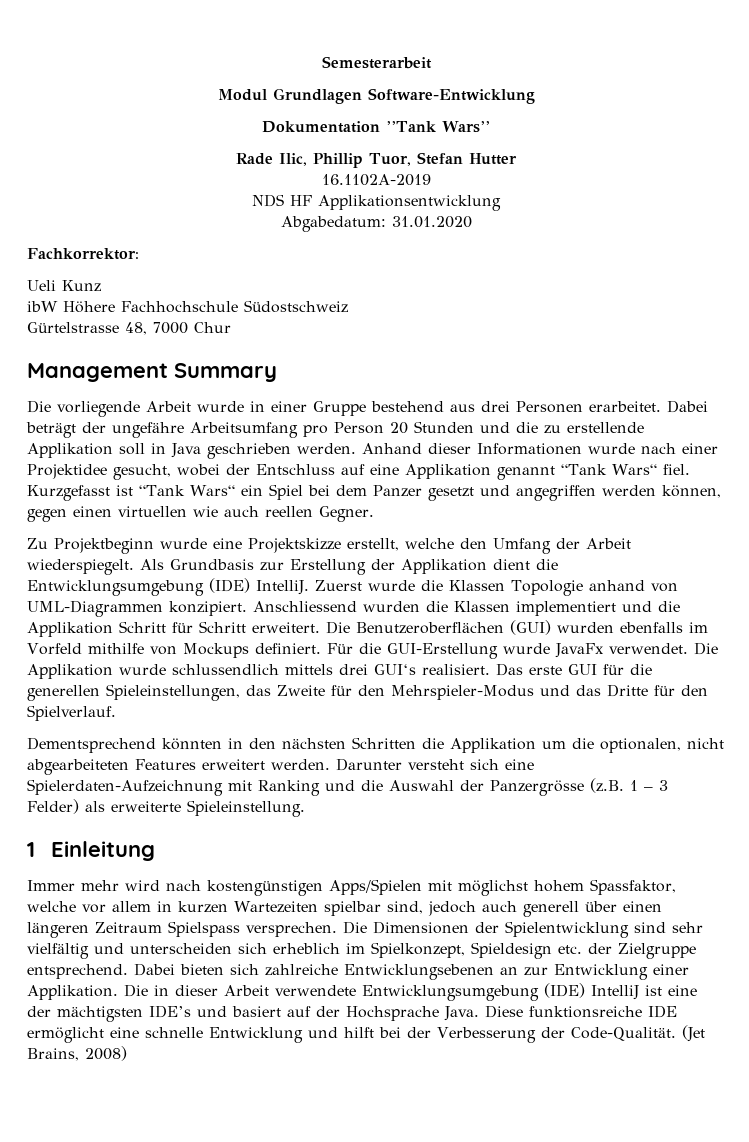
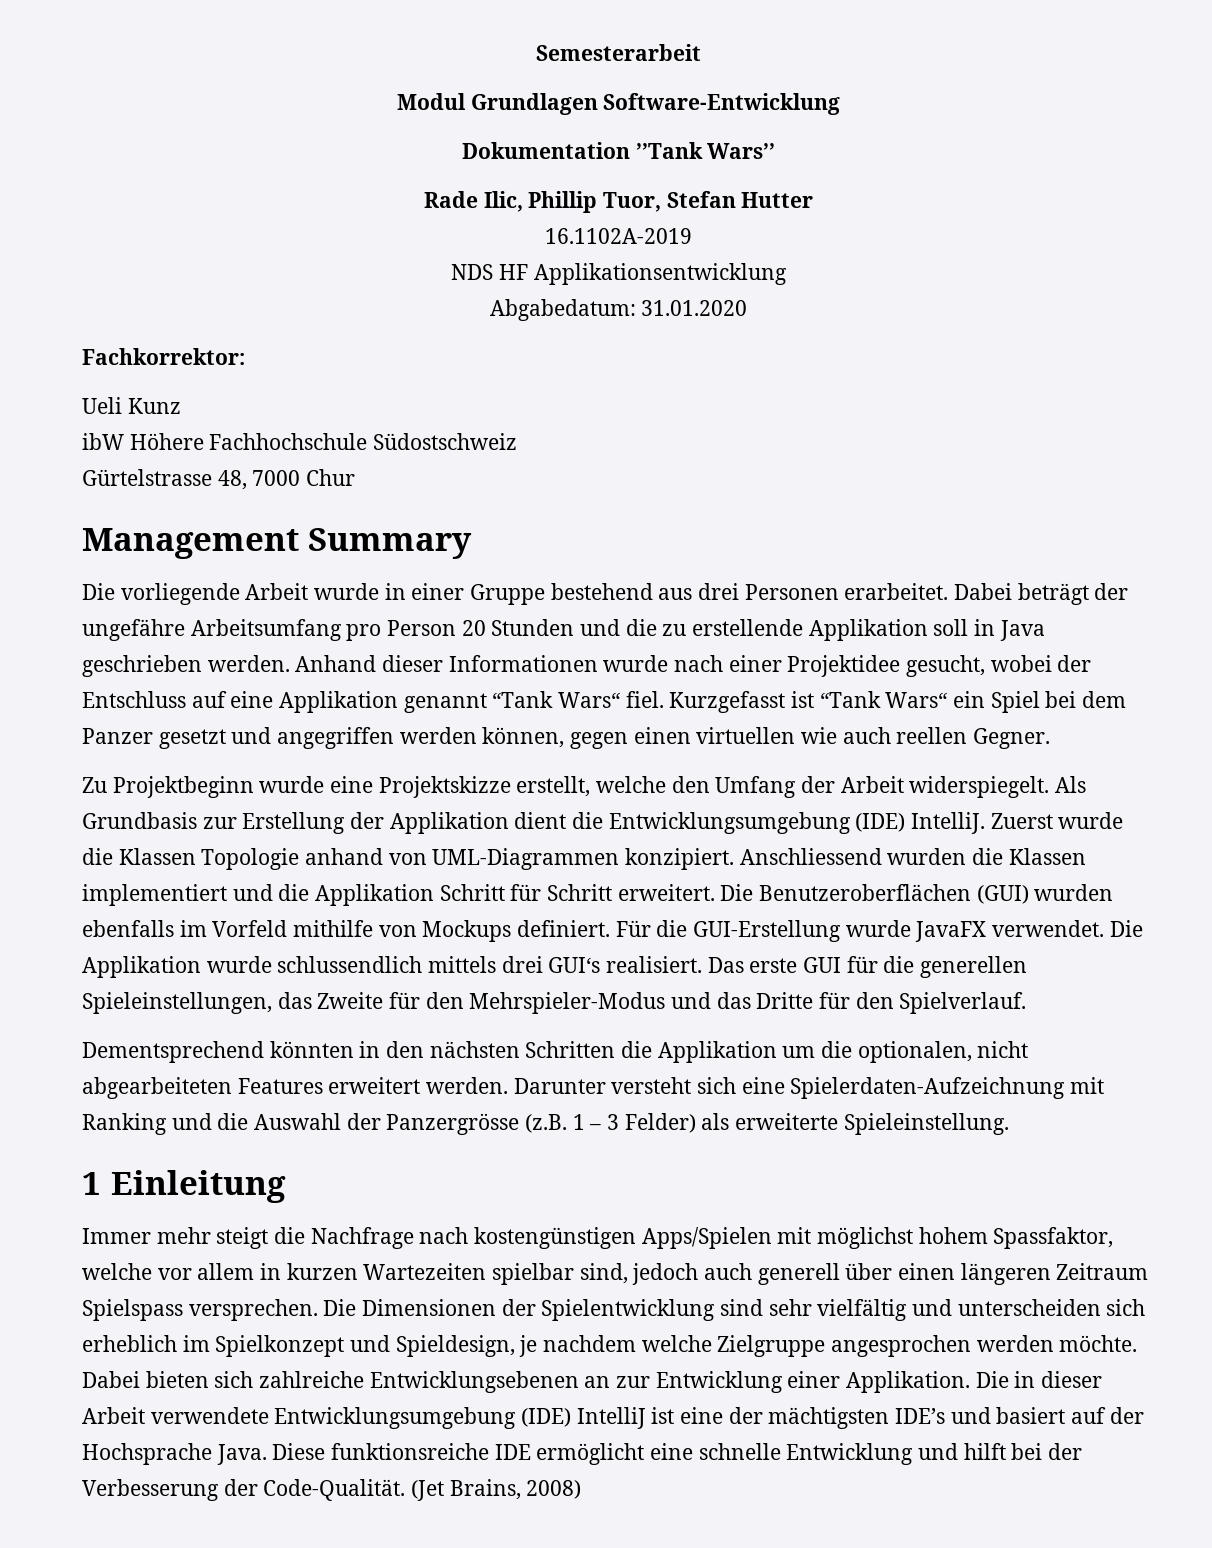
- Zu Projektbeginn wurde eine Projektskizze erstellt, welche den Umfang der Arbeit wiederspiegelt.
+ Zu Projektbeginn wurde eine Projektskizze erstellt, welche den Umfang der Arbeit widerspiegelt.
- Für die GUI-Erstellung wurde JavaFx verwendet.
+ Für die GUI-Erstellung wurde JavaFX verwendet.
- Immer mehr wird nach kostengünstigen Apps/Spielen mit möglichst hohem Spassfaktor, welche vor allem in kurzen Wartezeiten spielbar sind, jedoch auch generell über einen längeren Zeitraum Spielspass versprechen.
+ Immer mehr steigt die Nachfrage nach kostengünstigen Apps/Spielen mit möglichst hohem Spassfaktor, welche vor allem in kurzen Wartezeiten spielbar sind, jedoch auch generell über einen längeren Zeitraum Spielspass versprechen.
- Die Dimensionen der Spielentwicklung sind sehr vielfältig und unterscheiden sich erheblich im Spielkonzept, Spieldesign etc. der Zielgruppe entsprechend.
+ Die Dimensionen der Spielentwicklung sind sehr vielfältig und unterscheiden sich erheblich im Spielkonzept und Spieldesign, je nachdem welche Zielgruppe angesprochen werden möchte.

